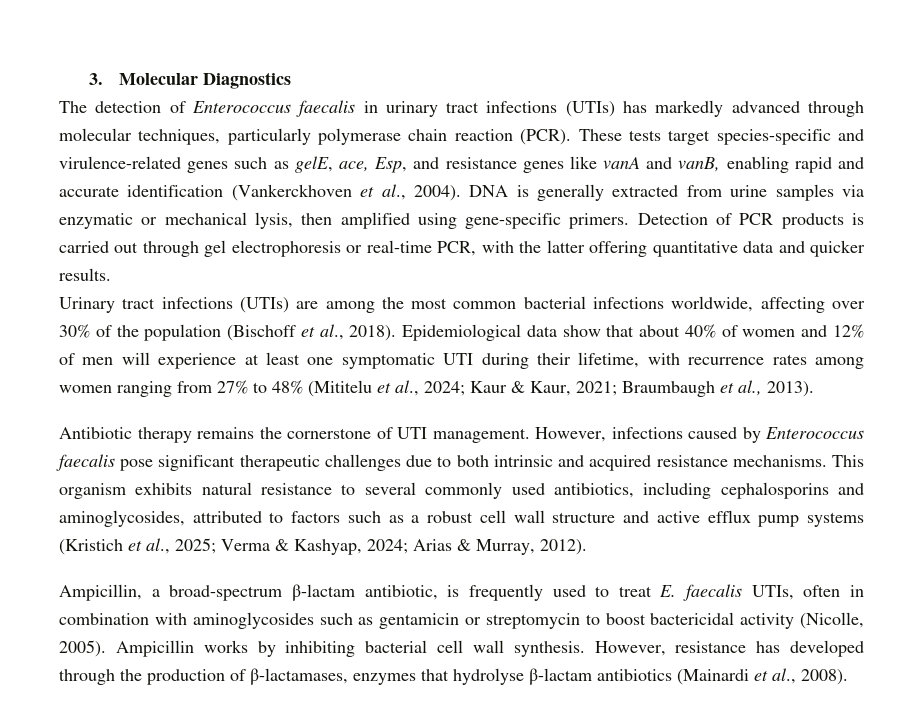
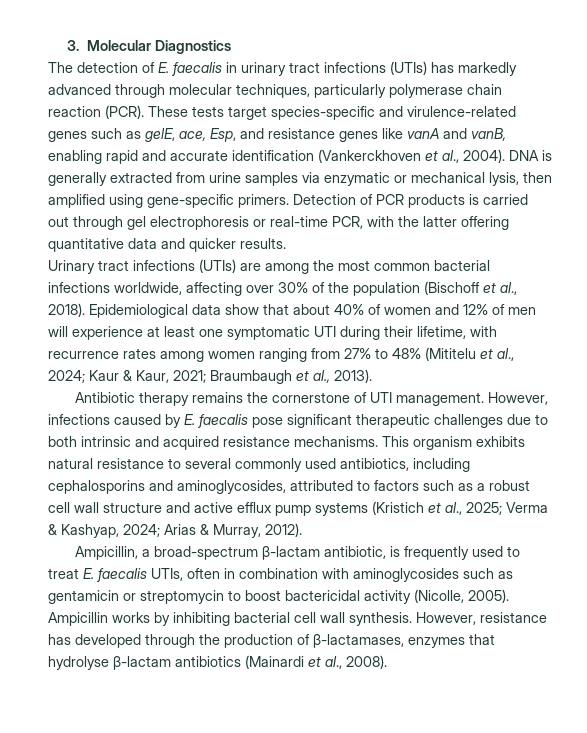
- The detection of Enterococcus faecalis in urinary tract infections (UTIs) has markedly advanced through molecular techniques, particularly polymerase chain reaction (PCR).
+ The detection of E. faecalis in urinary tract infections (UTIs) has markedly advanced through molecular techniques, particularly polymerase chain reaction (PCR).
- However, infections caused by Enterococcus faecalis pose significant therapeutic challenges due to both intrinsic and acquired resistance mechanisms.
+ However, infections caused by E. faecalis pose significant therapeutic challenges due to both intrinsic and acquired resistance mechanisms.

